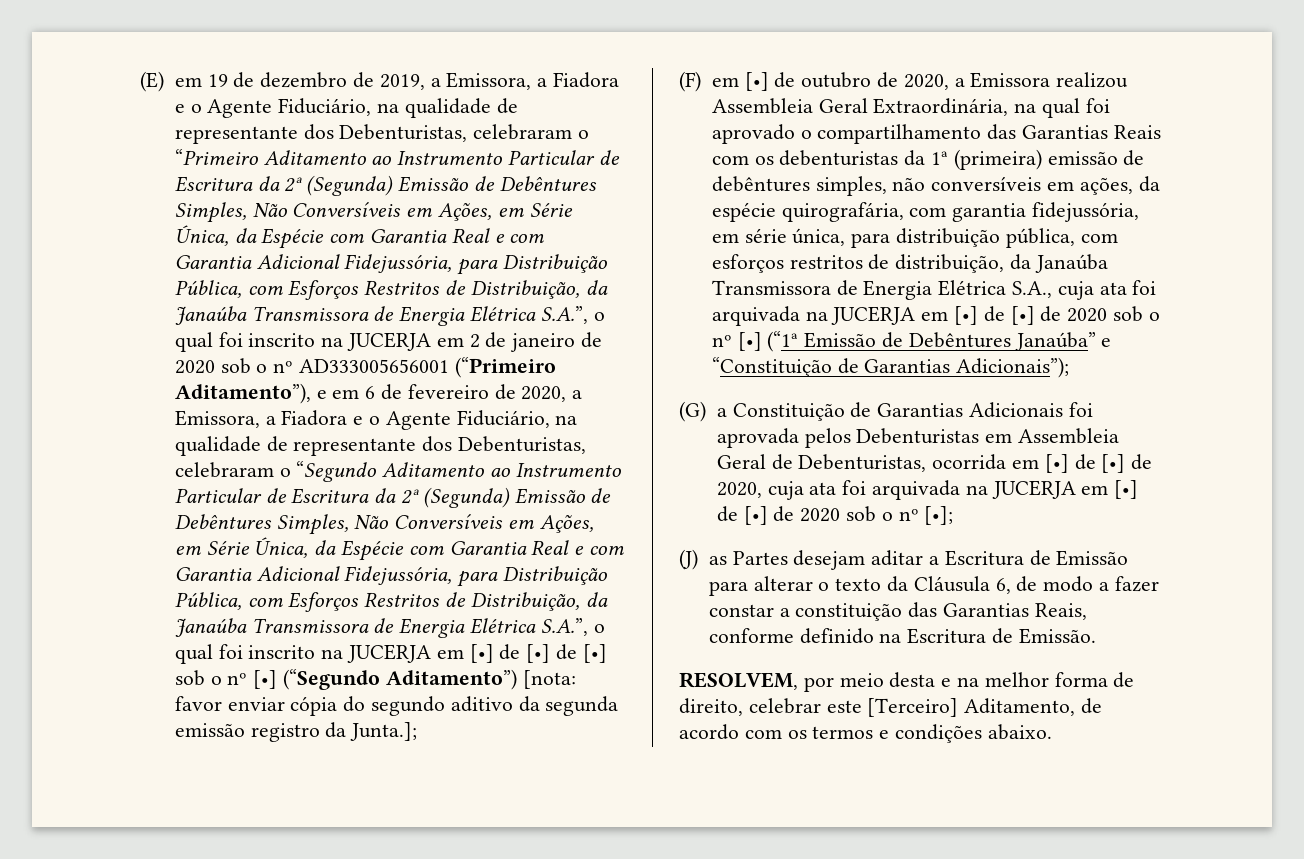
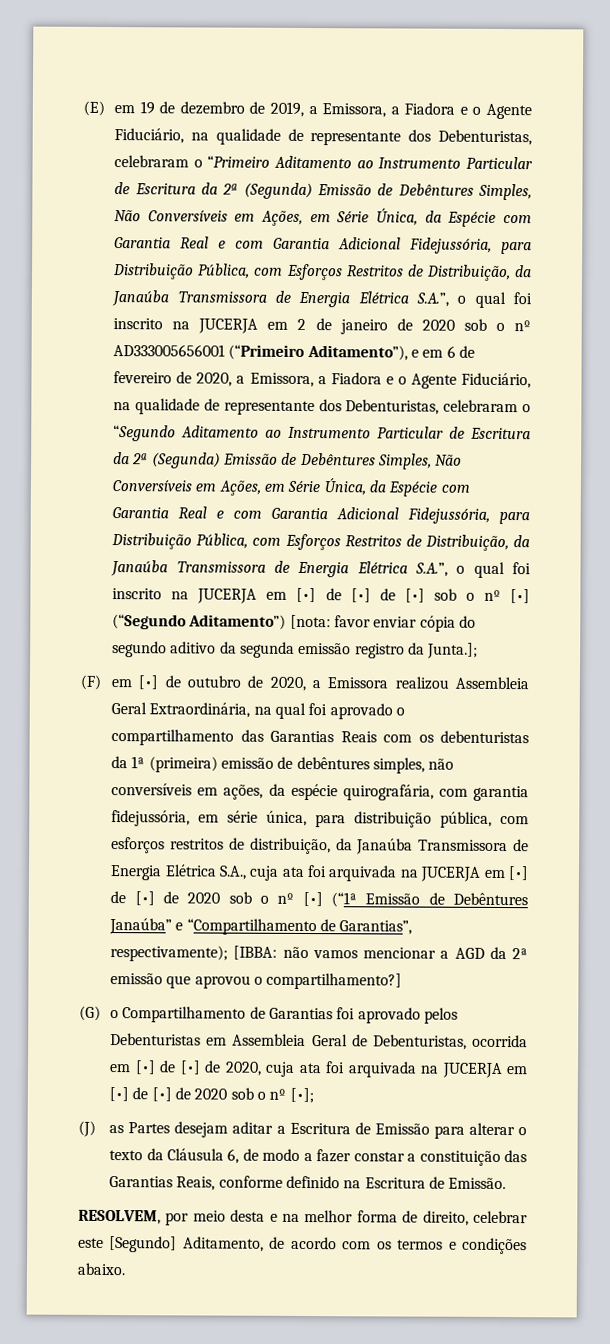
- (F) em [•] de outubro de 2020, a Emissora realizou Assembleia Geral Extraordinária, na qual foi aprovado o compartilhamento das Garantias Reais com os debenturistas da 1ª (primeira) emissão de debêntures simples, não conversíveis em ações, da espécie quirografária, com garantia fidejussória, em série única, para distribuição pública, com esforços restritos de distribuição, da Janaúba Transmissora de Energia Elétrica S.A., cuja ata foi arquivada na JUCERJA em [•] de [•] de 2020 sob o nº [•] (“1ª Emissão de Debêntures Janaúba” e “Constituição de Garantias Adicionais”);
- (G) a Constituição de Garantias Adicionais foi aprovada pelos Debenturistas em Assembleia Geral de Debenturistas, ocorrida em [•] de [•] de 2020, cuja ata foi arquivada na JUCERJA em [•] de [•] de 2020 sob o nº [•];
+ (F) em [•] de outubro de 2020, a Emissora realizou Assembleia Geral Extraordinária, na qual foi aprovado o compartilhamento das Garantias Reais com os debenturistas da 1ª (primeira) emissão de debêntures simples, não conversíveis em ações, da espécie quirografária, com garantia fidejussória, em série única, para distribuição pública, com esforços restritos de distribuição, da Janaúba Transmissora de Energia Elétrica S.A., cuja ata foi arquivada na JUCERJA em [•] de [•] de 2020 sob o nº [•] (“1ª Emissão de Debêntures Janaúba” e “Compartilhamento de Garantias”, respectivamente); [IBBA: não vamos mencionar a AGD da 2ª emissão que aprovou o compartilhamento?]
+ (G) o Compartilhamento de Garantias foi aprovado pelos Debenturistas em Assembleia Geral de Debenturistas, ocorrida em [•] de [•] de 2020, cuja ata foi arquivada na JUCERJA em [•] de [•] de 2020 sob o nº [•];
- RESOLVEM, por meio desta e na melhor forma de direito, celebrar este [Terceiro] Aditamento, de acordo com os termos e condições abaixo.
+ RESOLVEM, por meio desta e na melhor forma de direito, celebrar este [Segundo] Aditamento, de acordo com os termos e condições abaixo.

